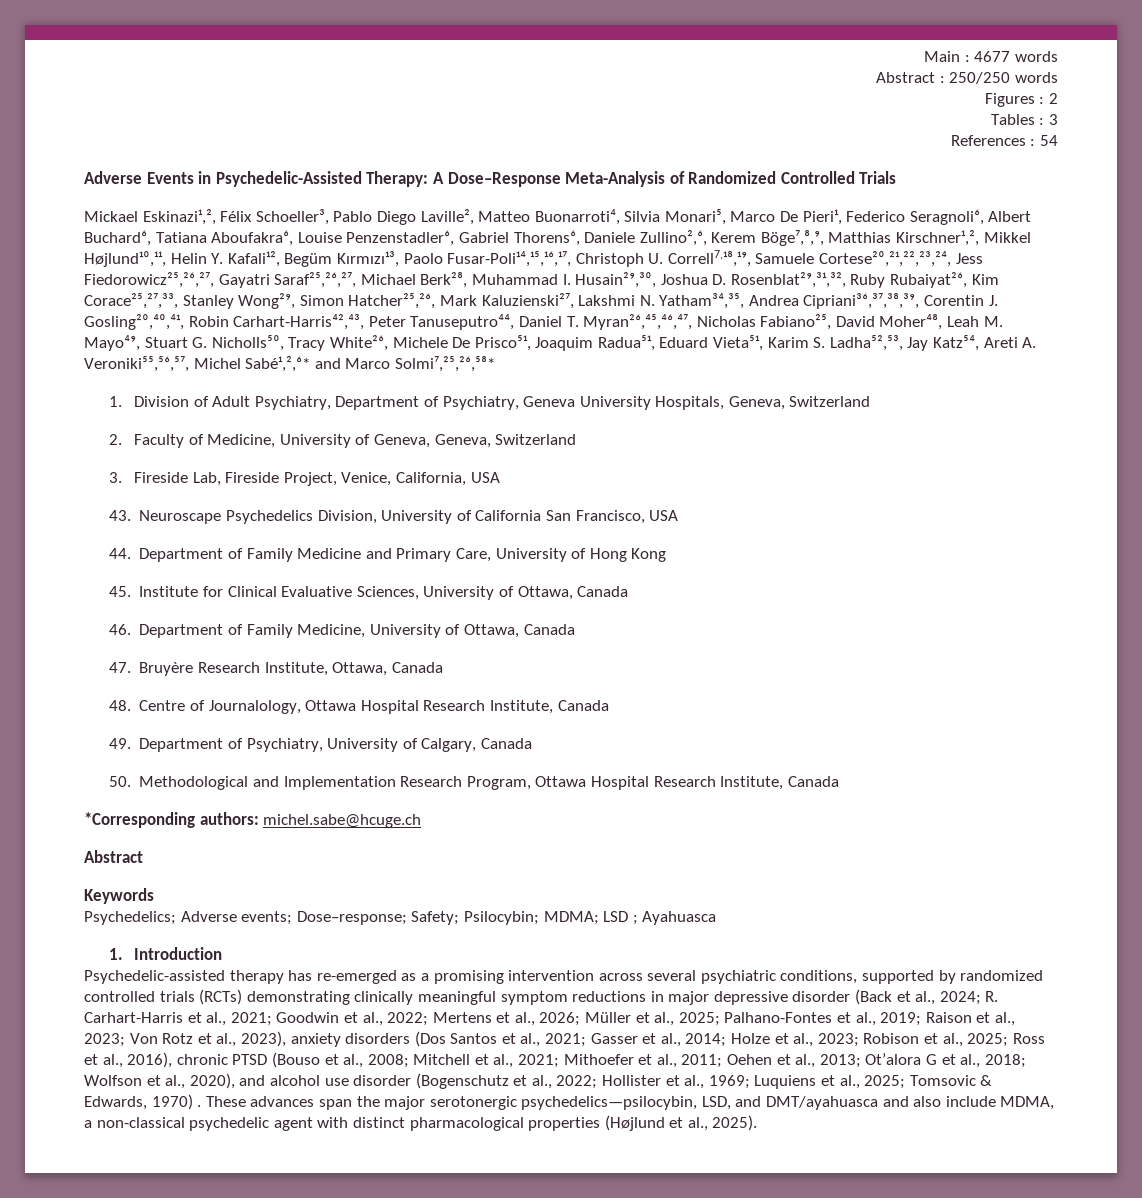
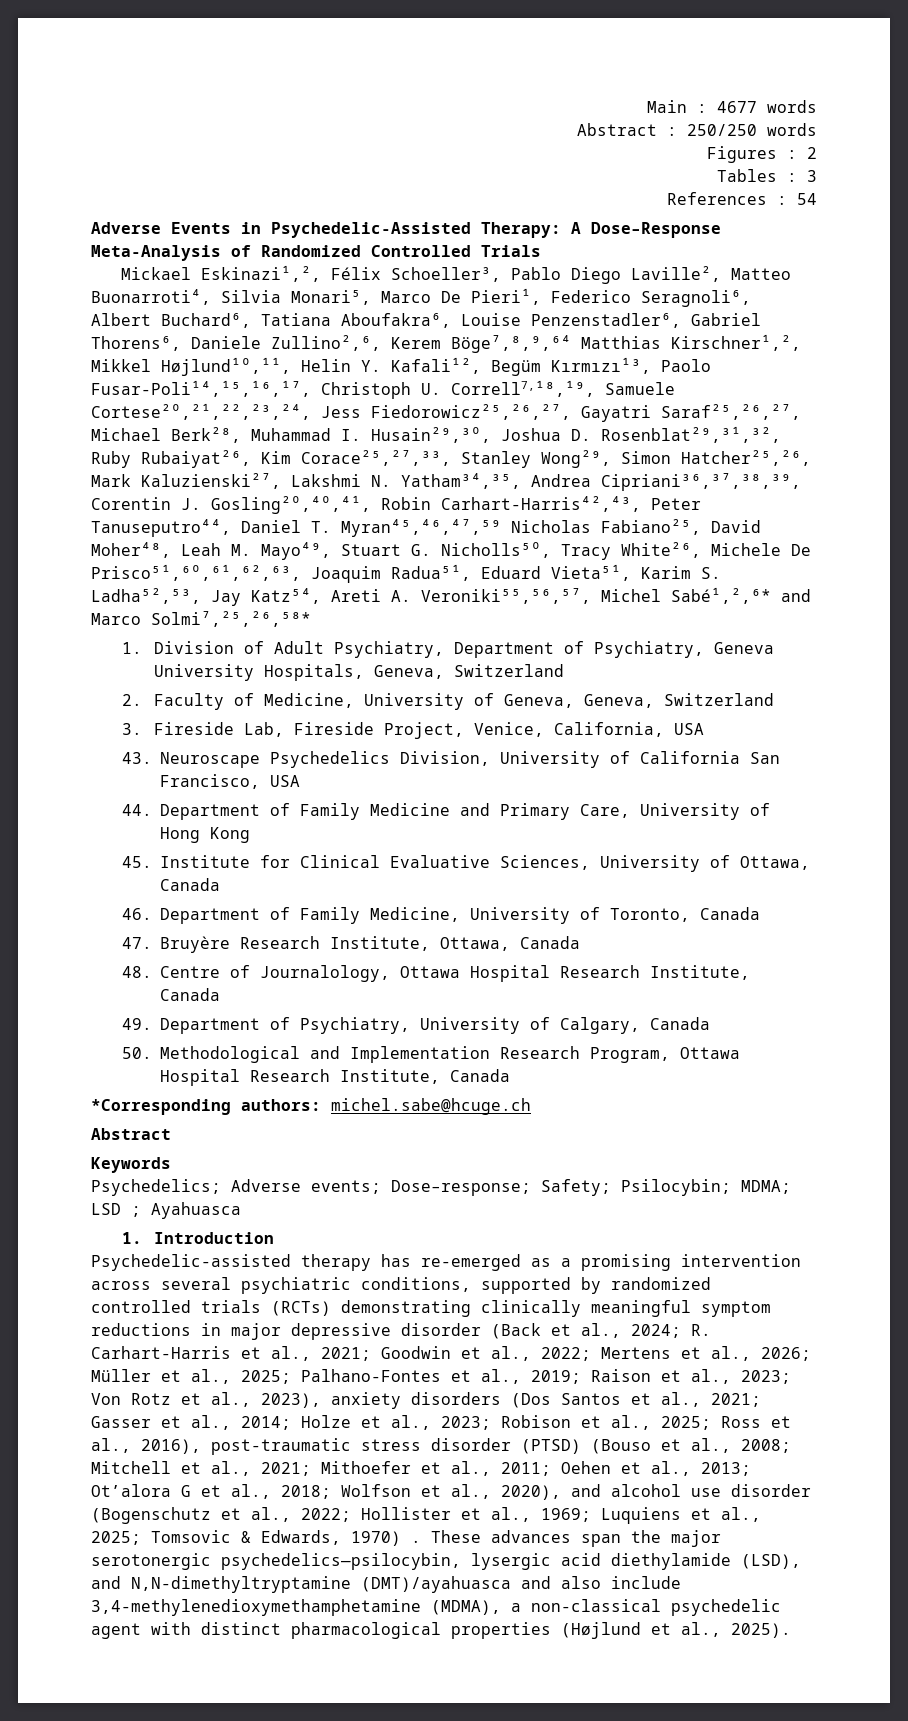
- Mickael Eskinazi¹,², Félix Schoeller³, Pablo Diego Laville², Matteo Buonarroti⁴, Silvia Monari⁵, Marco De Pieri¹, Federico Seragnoli⁶, Albert Buchard⁶, Tatiana Aboufakra⁶, Louise Penzenstadler⁶, Gabriel Thorens⁶, Daniele Zullino²,⁶, Kerem Böge⁷,⁸,⁹, Matthias Kirschner¹,², Mikkel Højlund¹⁰,¹¹, Helin Y. Kafali¹², Begüm Kırmızı¹³, Paolo Fusar-Poli¹⁴,¹⁵,¹⁶,¹⁷, Christoph U. Correll7,¹⁸,¹⁹, Samuele Cortese²⁰,²¹,²²,²³,²⁴, Jess Fiedorowicz²⁵,²⁶,²⁷, Gayatri Saraf²⁵,²⁶,²⁷, Michael Berk²⁸, Muhammad I. Husain²⁹,³⁰, Joshua D. Rosenblat²⁹,³¹,³², Ruby Rubaiyat²⁶, Kim Corace²⁵,²⁷,³³, Stanley Wong²⁹, Simon Hatcher²⁵,²⁶, Mark Kaluzienski²⁷, Lakshmi N. Yatham³⁴,³⁵, Andrea Cipriani³⁶,³⁷,³⁸,³⁹, Corentin J. Gosling²⁰,⁴⁰,⁴¹, Robin Carhart-Harris⁴²,⁴³, Peter Tanuseputro⁴⁴, Daniel T. Myran²⁶,⁴⁵,⁴⁶,⁴⁷, Nicholas Fabiano²⁵, David Moher⁴⁸, Leah M. Mayo⁴⁹, Stuart G. Nicholls⁵⁰, Tracy White²⁶, Michele De Prisco⁵¹, Joaquim Radua⁵¹, Eduard Vieta⁵¹, Karim S. Ladha⁵²,⁵³, Jay Katz⁵⁴, Areti A. Veroniki⁵⁵,⁵⁶,⁵⁷, Michel Sabé¹,²,⁶* and Marco Solmi⁷,²⁵,²⁶,⁵⁸*
+ Mickael Eskinazi¹,², Félix Schoeller³, Pablo Diego Laville², Matteo Buonarroti⁴, Silvia Monari⁵, Marco De Pieri¹, Federico Seragnoli⁶, Albert Buchard⁶, Tatiana Aboufakra⁶, Louise Penzenstadler⁶, Gabriel Thorens⁶, Daniele Zullino²,⁶, Kerem Böge⁷,⁸,⁹,⁶⁴ Matthias Kirschner¹,², Mikkel Højlund¹⁰,¹¹, Helin Y. Kafali¹², Begüm Kırmızı¹³, Paolo Fusar-Poli¹⁴,¹⁵,¹⁶,¹⁷, Christoph U. Correll7,¹⁸,¹⁹, Samuele Cortese²⁰,²¹,²²,²³,²⁴, Jess Fiedorowicz²⁵,²⁶,²⁷, Gayatri Saraf²⁵,²⁶,²⁷, Michael Berk²⁸, Muhammad I. Husain²⁹,³⁰, Joshua D. Rosenblat²⁹,³¹,³², Ruby Rubaiyat²⁶, Kim Corace²⁵,²⁷,³³, Stanley Wong²⁹, Simon Hatcher²⁵,²⁶, Mark Kaluzienski²⁷, Lakshmi N. Yatham³⁴,³⁵, Andrea Cipriani³⁶,³⁷,³⁸,³⁹, Corentin J. Gosling²⁰,⁴⁰,⁴¹, Robin Carhart-Harris⁴²,⁴³, Peter Tanuseputro⁴⁴, Daniel T. Myran⁴⁵,⁴⁶,⁴⁷,⁵⁹ Nicholas Fabiano²⁵, David Moher⁴⁸, Leah M. Mayo⁴⁹, Stuart G. Nicholls⁵⁰, Tracy White²⁶, Michele De Prisco⁵¹,⁶⁰,⁶¹,⁶²,⁶³, Joaquim Radua⁵¹, Eduard Vieta⁵¹, Karim S. Ladha⁵²,⁵³, Jay Katz⁵⁴, Areti A. Veroniki⁵⁵,⁵⁶,⁵⁷, Michel Sabé¹,²,⁶* and Marco Solmi⁷,²⁵,²⁶,⁵⁸*
- 46. Department of Family Medicine, University of Ottawa, Canada
+ 46. Department of Family Medicine, University of Toronto, Canada
- Ross et al., 2016), chronic PTSD (Bouso et al., 2008;
+ Ross et al., 2016), post-traumatic stress disorder (PTSD) (Bouso et al., 2008;
- These advances span the major serotonergic psychedelics—psilocybin, LSD, and DMT/ayahuasca and also include MDMA, a non-classical psychedelic agent with distinct pharmacological properties (Højlund et al., 2025).
+ These advances span the major serotonergic psychedelics—psilocybin, lysergic acid diethylamide (LSD), and N,N-dimethyltryptamine (DMT)/ayahuasca and also include 3,4-methylenedioxymethamphetamine (MDMA), a non-classical psychedelic agent with distinct pharmacological properties (Højlund et al., 2025).

